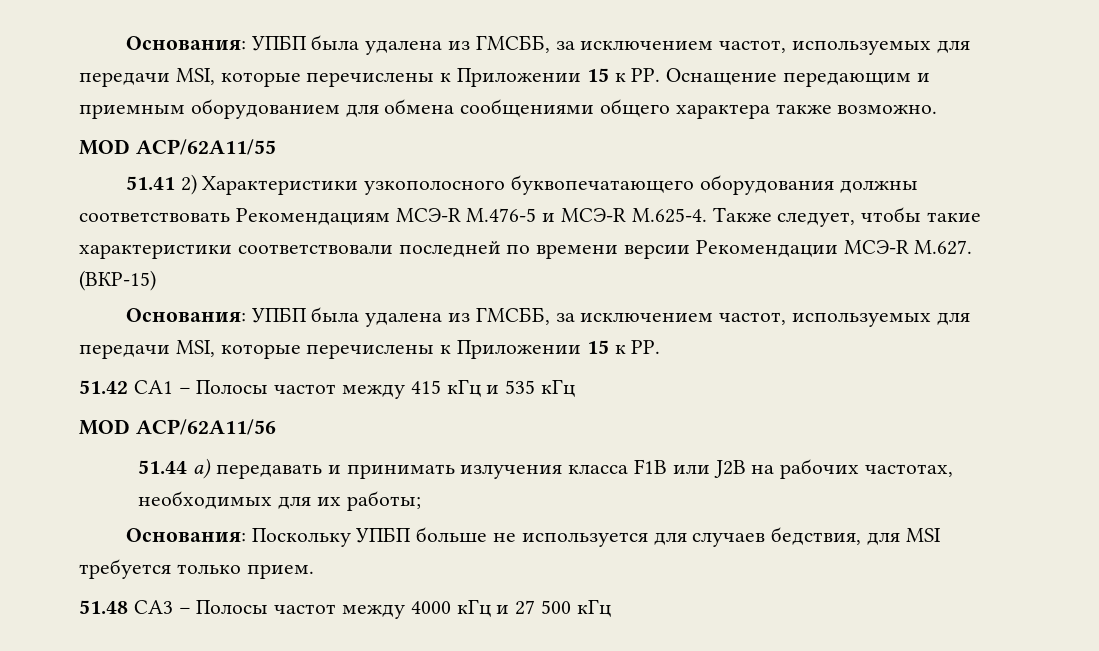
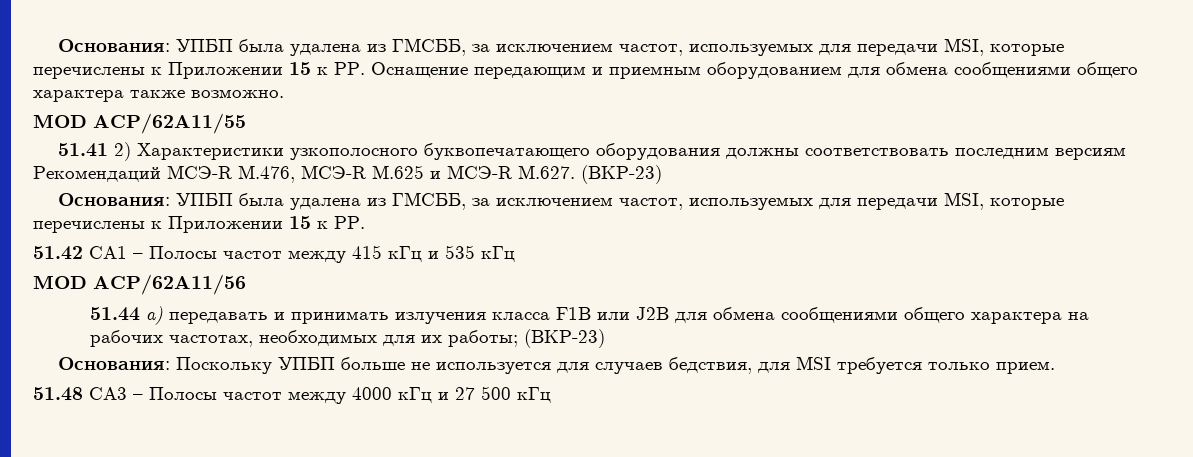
- 51.41 2) Характеристики узкополосного буквопечатающего оборудования должны соответствовать Рекомендациям МСЭ-R М.476-5 и МСЭ-R М.625-4. Также следует, чтобы такие характеристики соответствовали последней по времени версии Рекомендации МСЭ-R М.627. (ВКР-15)
+ 51.41 2) Характеристики узкополосного буквопечатающего оборудования должны соответствовать последним версиям Рекомендаций МСЭ-R М.476, МСЭ-R М.625 и МСЭ-R М.627. (ВКР-23)
- 51.44 а) передавать и принимать излучения класса F1B или J2B на рабочих частотах, необходимых для их работы;
+ 51.44 а) передавать и принимать излучения класса F1B или J2B для обмена сообщениями общего характера на рабочих частотах, необходимых для их работы; (ВКР-23)

